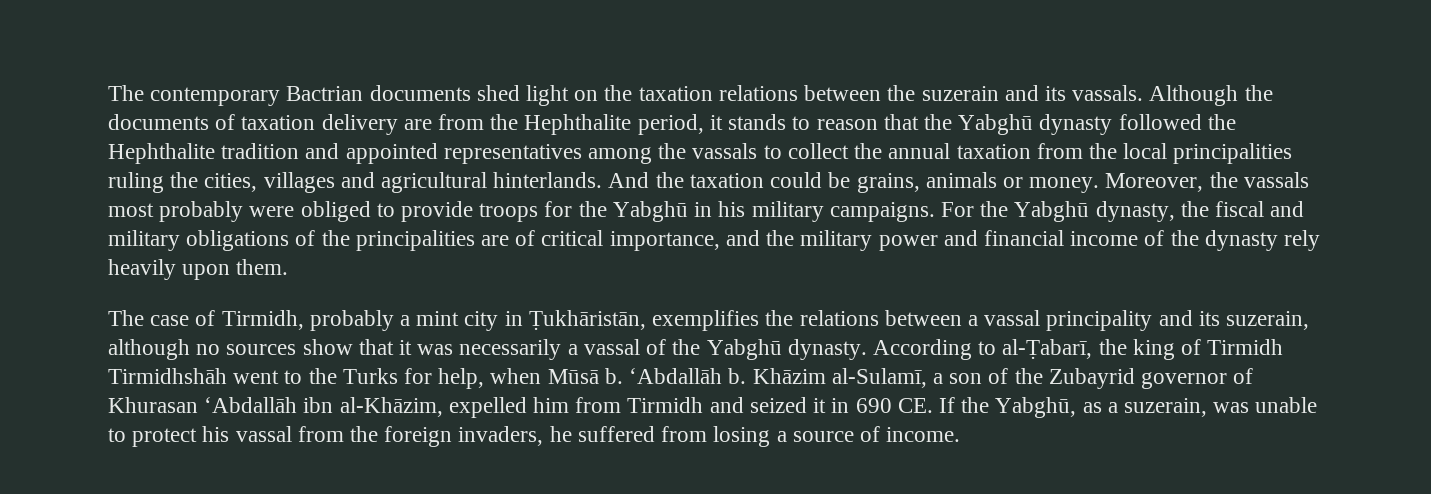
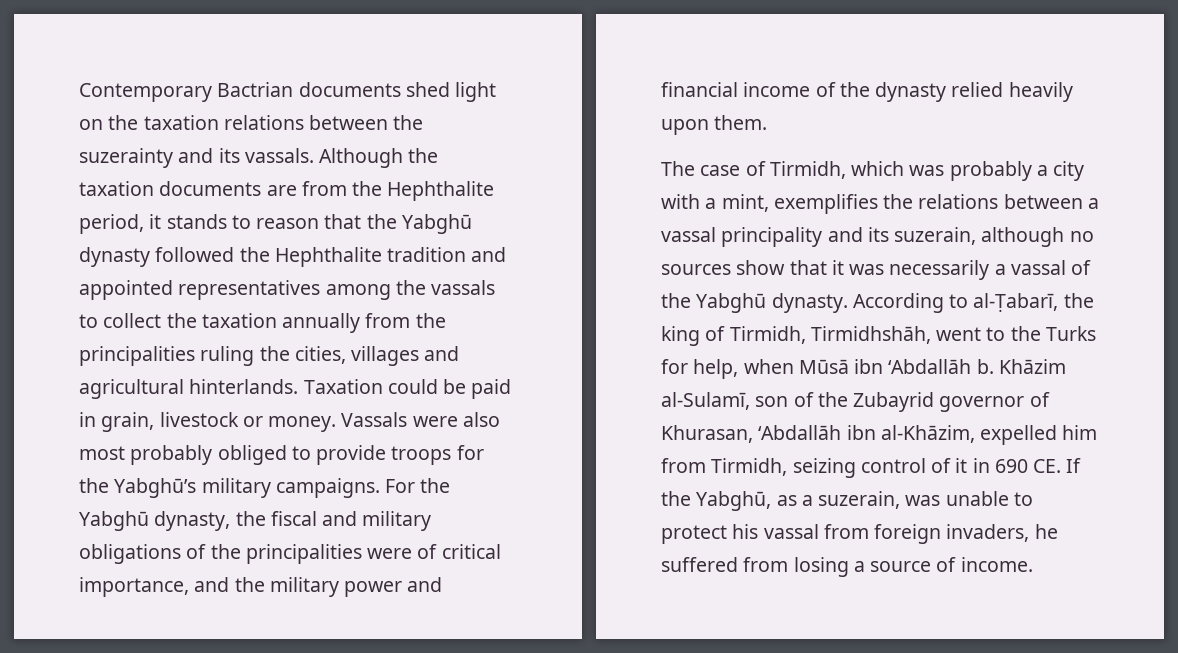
- The contemporary Bactrian documents shed light on the taxation relations between the suzerain and its vassals.
+ Contemporary Bactrian documents shed light on the taxation relations between the suzerainty and its vassals.
- Although the documents of taxation delivery are from the Hephthalite period, it stands to reason that the Yabghū dynasty followed the Hephthalite tradition and appointed representatives among the vassals to collect the annual taxation from the local principalities ruling the cities, villages and agricultural hinterlands.
+ Although the taxation documents are from the Hephthalite period, it stands to reason that the Yabghū dynasty followed the Hephthalite tradition and appointed representatives among the vassals to collect the taxation annually from the principalities ruling the cities, villages and agricultural hinterlands.
- And the taxation could be grains, animals or money. Moreover, the vassals most probably were obliged to provide troops for the Yabghū in his military campaigns.
+ Taxation could be paid in grain, livestock or money. Vassals were also most probably obliged to provide troops for the Yabghū’s military campaigns.
- For the Yabghū dynasty, the fiscal and military obligations of the principalities are of critical importance, and the military power and financial income of the dynasty rely heavily upon them.
+ For the Yabghū dynasty, the fiscal and military obligations of the principalities were of critical importance, and the military power and financial income of the dynasty relied heavily upon them.
- The case of Tirmidh, probably a mint city in Ṭukhāristān, exemplifies the relations between a vassal principality and its suzerain, although no sources show that it was necessarily a vassal of the Yabghū dynasty.
+ The case of Tirmidh, which was probably a city with a mint, exemplifies the relations between a vassal principality and its suzerain, although no sources show that it was necessarily a vassal of the Yabghū dynasty.
- According to al-Ṭabarī, the king of Tirmidh Tirmidhshāh went to the Turks for help, when Mūsā b. ‘Abdallāh b.
+ According to al-Ṭabarī, the king of Tirmidh, Tirmidhshāh, went to the Turks for help, when Mūsā ibn ‘Abdallāh b.
- Khāzim al-Sulamī, a son of the Zubayrid governor of Khurasan ‘Abdallāh ibn al-Khāzim, expelled him from Tirmidh and seized it in 690 CE. If the Yabghū, as a suzerain, was unable to protect his vassal from the foreign invaders, he suffered from losing a source of income.
+ Khāzim al-Sulamī, son of the Zubayrid governor of Khurasan, ‘Abdallāh ibn al-Khāzim, expelled him from Tirmidh, seizing control of it in 690 CE. If the Yabghū, as a suzerain, was unable to protect his vassal from foreign invaders, he suffered from losing a source of income.

